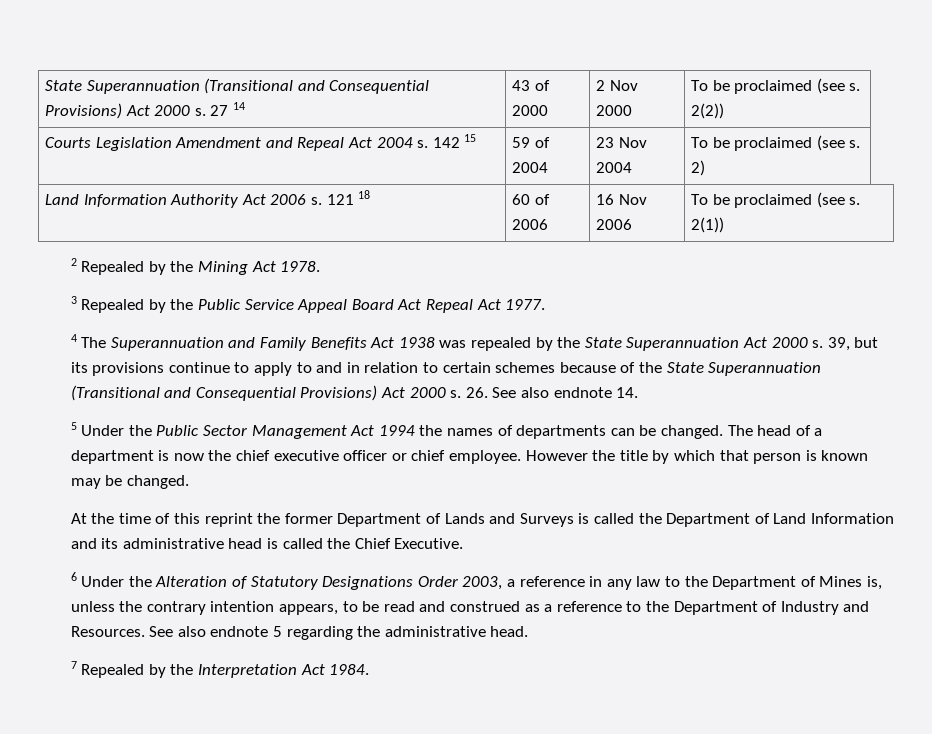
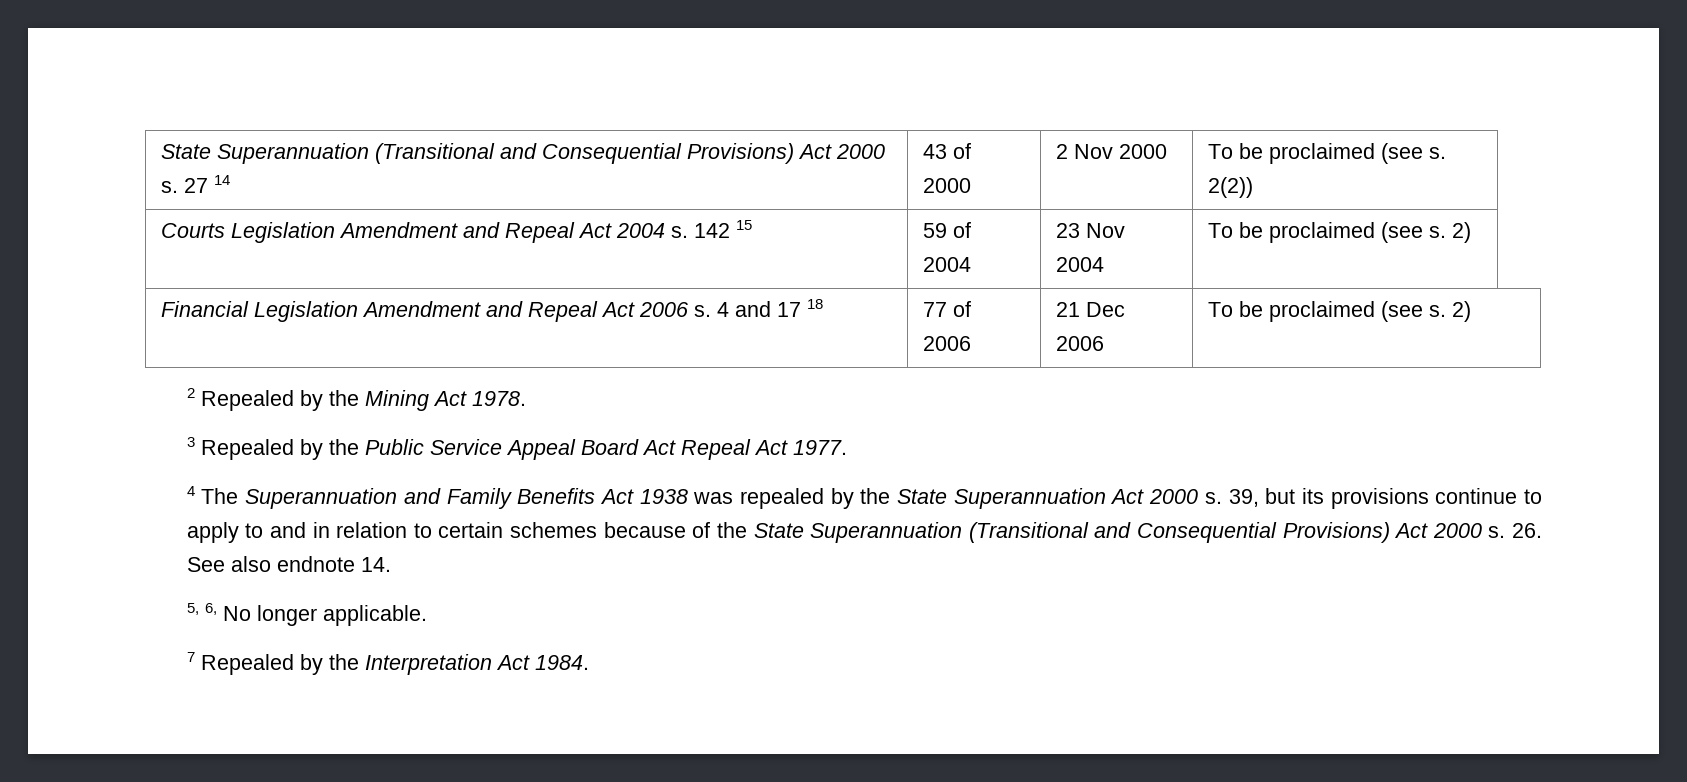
- Land Information Authority Act 2006 s. 121 18 | 60 of 2006 | 16 Nov 2006 | To be proclaimed (see s. 2(1))
+ Financial Legislation Amendment and Repeal Act 2006 s. 4 and 17 18 | 77 of 2006 | 21 Dec 2006 | To be proclaimed (see s. 2)
- 5 Under the Public Sector Management Act 1994 the names of departments can be changed. The head of a department is now the chief executive officer or chief employee. However the title by which that person is known may be changed.
- At the time of this reprint the former Department of Lands and Surveys is called the Department of Land Information and its administrative head is called the Chief Executive.
- 6 Under the Alteration of Statutory Designations Order 2003, a reference in any law to the Department of Mines is, unless the contrary intention appears, to be read and construed as a reference to the Department of Industry and Resources. See also endnote 5 regarding the administrative head.
+ 5, 6, No longer applicable.

